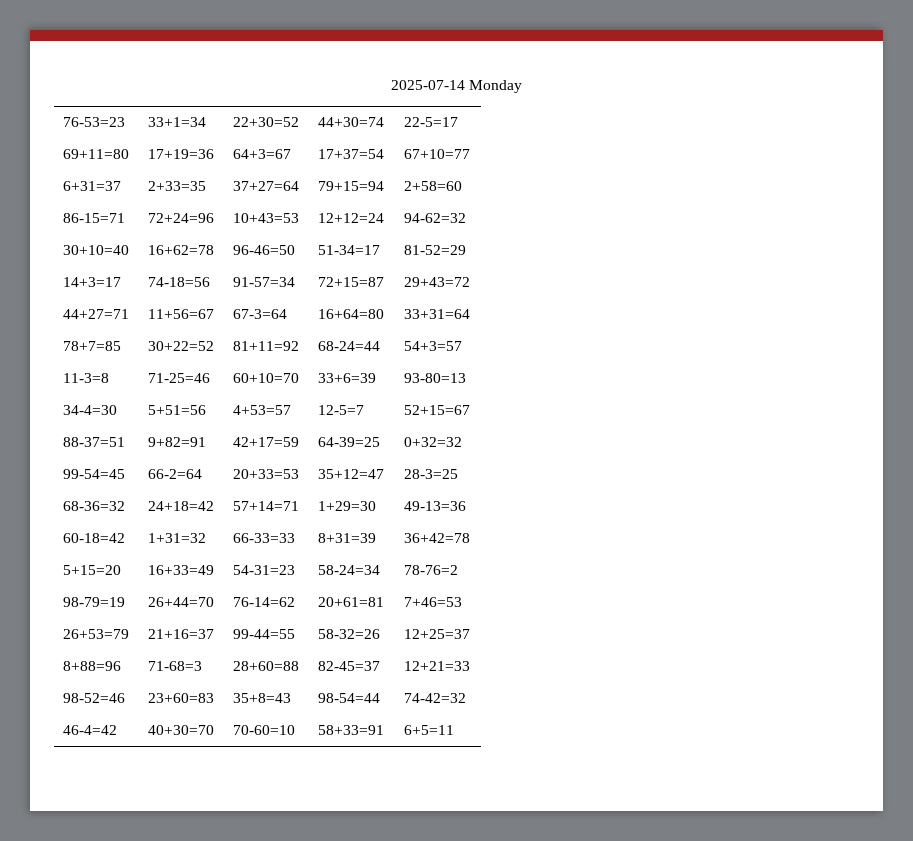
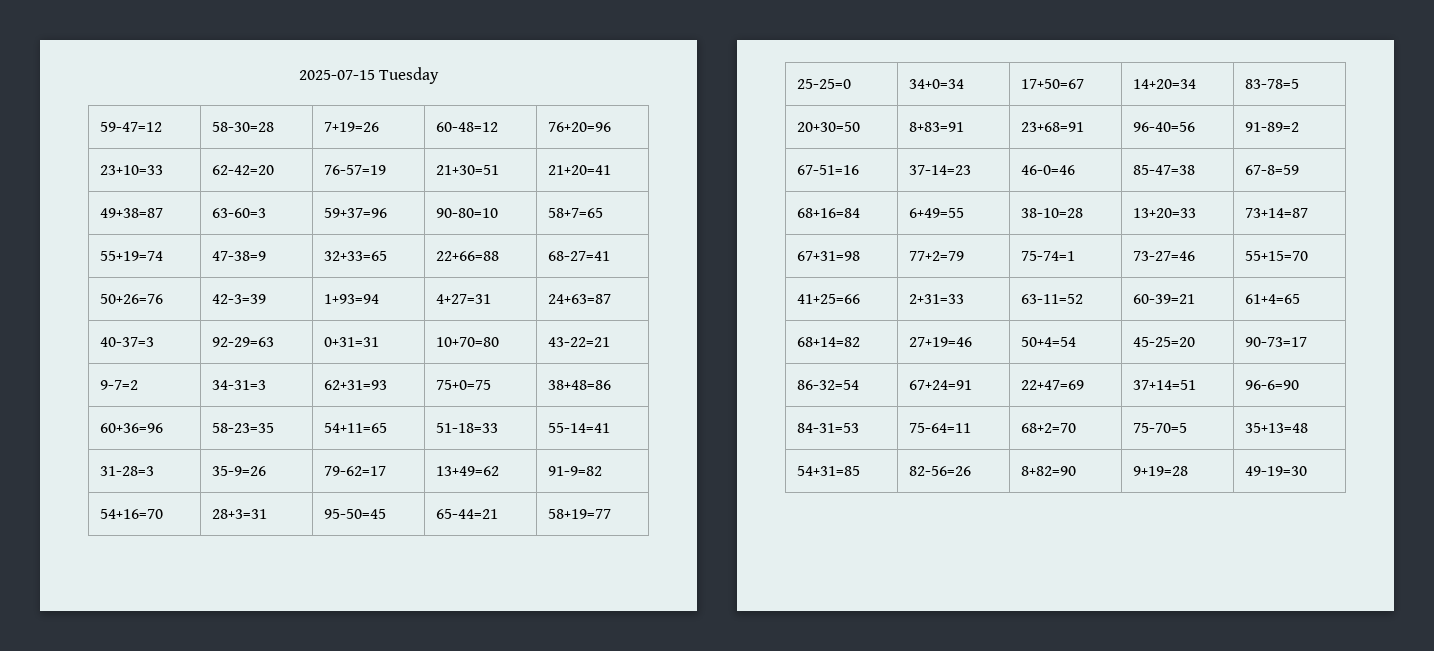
- 2025-07-14 Monday
- 76-53=23 | 33+1=34 | 22+30=52 | 44+30=74 | 22-5=17
- 69+11=80 | 17+19=36 | 64+3=67 | 17+37=54 | 67+10=77
- 6+31=37 | 2+33=35 | 37+27=64 | 79+15=94 | 2+58=60
- 86-15=71 | 72+24=96 | 10+43=53 | 12+12=24 | 94-62=32
- 30+10=40 | 16+62=78 | 96-46=50 | 51-34=17 | 81-52=29
- 14+3=17 | 74-18=56 | 91-57=34 | 72+15=87 | 29+43=72
- 44+27=71 | 11+56=67 | 67-3=64 | 16+64=80 | 33+31=64
- 78+7=85 | 30+22=52 | 81+11=92 | 68-24=44 | 54+3=57
- 11-3=8 | 71-25=46 | 60+10=70 | 33+6=39 | 93-80=13
- 34-4=30 | 5+51=56 | 4+53=57 | 12-5=7 | 52+15=67
- 88-37=51 | 9+82=91 | 42+17=59 | 64-39=25 | 0+32=32
- 99-54=45 | 66-2=64 | 20+33=53 | 35+12=47 | 28-3=25
- 68-36=32 | 24+18=42 | 57+14=71 | 1+29=30 | 49-13=36
- 60-18=42 | 1+31=32 | 66-33=33 | 8+31=39 | 36+42=78
- 5+15=20 | 16+33=49 | 54-31=23 | 58-24=34 | 78-76=2
- 98-79=19 | 26+44=70 | 76-14=62 | 20+61=81 | 7+46=53
- 26+53=79 | 21+16=37 | 99-44=55 | 58-32=26 | 12+25=37
- 8+88=96 | 71-68=3 | 28+60=88 | 82-45=37 | 12+21=33
- 98-52=46 | 23+60=83 | 35+8=43 | 98-54=44 | 74-42=32
- 46-4=42 | 40+30=70 | 70-60=10 | 58+33=91 | 6+5=11
+ 2025-07-15 Tuesday
+ 59-47=12 | 58-30=28 | 7+19=26 | 60-48=12 | 76+20=96
+ 23+10=33 | 62-42=20 | 76-57=19 | 21+30=51 | 21+20=41
+ 49+38=87 | 63-60=3 | 59+37=96 | 90-80=10 | 58+7=65
+ 55+19=74 | 47-38=9 | 32+33=65 | 22+66=88 | 68-27=41
+ 50+26=76 | 42-3=39 | 1+93=94 | 4+27=31 | 24+63=87
+ 40-37=3 | 92-29=63 | 0+31=31 | 10+70=80 | 43-22=21
+ 9-7=2 | 34-31=3 | 62+31=93 | 75+0=75 | 38+48=86
+ 60+36=96 | 58-23=35 | 54+11=65 | 51-18=33 | 55-14=41
+ 31-28=3 | 35-9=26 | 79-62=17 | 13+49=62 | 91-9=82
+ 54+16=70 | 28+3=31 | 95-50=45 | 65-44=21 | 58+19=77
+ 25-25=0 | 34+0=34 | 17+50=67 | 14+20=34 | 83-78=5
+ 20+30=50 | 8+83=91 | 23+68=91 | 96-40=56 | 91-89=2
+ 67-51=16 | 37-14=23 | 46-0=46 | 85-47=38 | 67-8=59
+ 68+16=84 | 6+49=55 | 38-10=28 | 13+20=33 | 73+14=87
+ 67+31=98 | 77+2=79 | 75-74=1 | 73-27=46 | 55+15=70
+ 41+25=66 | 2+31=33 | 63-11=52 | 60-39=21 | 61+4=65
+ 68+14=82 | 27+19=46 | 50+4=54 | 45-25=20 | 90-73=17
+ 86-32=54 | 67+24=91 | 22+47=69 | 37+14=51 | 96-6=90
+ 84-31=53 | 75-64=11 | 68+2=70 | 75-70=5 | 35+13=48
+ 54+31=85 | 82-56=26 | 8+82=90 | 9+19=28 | 49-19=30

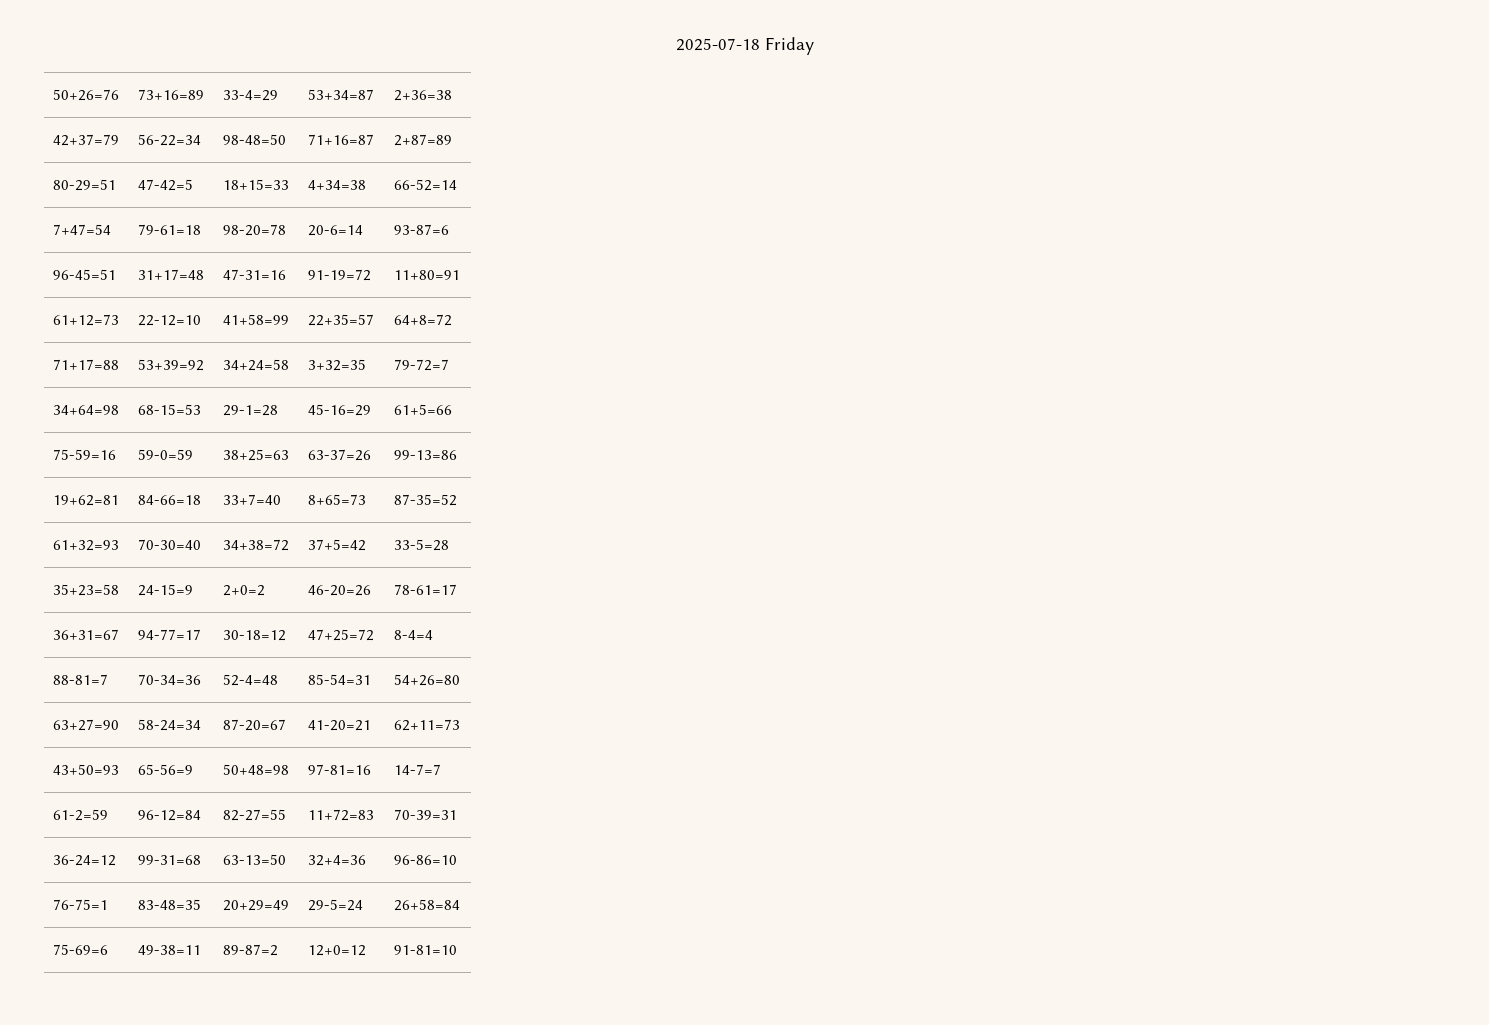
- 2025-07-15 Tuesday
- 59-47=12 | 58-30=28 | 7+19=26 | 60-48=12 | 76+20=96
- 23+10=33 | 62-42=20 | 76-57=19 | 21+30=51 | 21+20=41
- 49+38=87 | 63-60=3 | 59+37=96 | 90-80=10 | 58+7=65
- 55+19=74 | 47-38=9 | 32+33=65 | 22+66=88 | 68-27=41
- 50+26=76 | 42-3=39 | 1+93=94 | 4+27=31 | 24+63=87
- 40-37=3 | 92-29=63 | 0+31=31 | 10+70=80 | 43-22=21
- 9-7=2 | 34-31=3 | 62+31=93 | 75+0=75 | 38+48=86
- 60+36=96 | 58-23=35 | 54+11=65 | 51-18=33 | 55-14=41
- 31-28=3 | 35-9=26 | 79-62=17 | 13+49=62 | 91-9=82
- 54+16=70 | 28+3=31 | 95-50=45 | 65-44=21 | 58+19=77
- 25-25=0 | 34+0=34 | 17+50=67 | 14+20=34 | 83-78=5
- 20+30=50 | 8+83=91 | 23+68=91 | 96-40=56 | 91-89=2
- 67-51=16 | 37-14=23 | 46-0=46 | 85-47=38 | 67-8=59
- 68+16=84 | 6+49=55 | 38-10=28 | 13+20=33 | 73+14=87
- 67+31=98 | 77+2=79 | 75-74=1 | 73-27=46 | 55+15=70
- 41+25=66 | 2+31=33 | 63-11=52 | 60-39=21 | 61+4=65
- 68+14=82 | 27+19=46 | 50+4=54 | 45-25=20 | 90-73=17
- 86-32=54 | 67+24=91 | 22+47=69 | 37+14=51 | 96-6=90
- 84-31=53 | 75-64=11 | 68+2=70 | 75-70=5 | 35+13=48
- 54+31=85 | 82-56=26 | 8+82=90 | 9+19=28 | 49-19=30
+ 2025-07-18 Friday
+ 50+26=76 | 73+16=89 | 33-4=29 | 53+34=87 | 2+36=38
+ 42+37=79 | 56-22=34 | 98-48=50 | 71+16=87 | 2+87=89
+ 80-29=51 | 47-42=5 | 18+15=33 | 4+34=38 | 66-52=14
+ 7+47=54 | 79-61=18 | 98-20=78 | 20-6=14 | 93-87=6
+ 96-45=51 | 31+17=48 | 47-31=16 | 91-19=72 | 11+80=91
+ 61+12=73 | 22-12=10 | 41+58=99 | 22+35=57 | 64+8=72
+ 71+17=88 | 53+39=92 | 34+24=58 | 3+32=35 | 79-72=7
+ 34+64=98 | 68-15=53 | 29-1=28 | 45-16=29 | 61+5=66
+ 75-59=16 | 59-0=59 | 38+25=63 | 63-37=26 | 99-13=86
+ 19+62=81 | 84-66=18 | 33+7=40 | 8+65=73 | 87-35=52
+ 61+32=93 | 70-30=40 | 34+38=72 | 37+5=42 | 33-5=28
+ 35+23=58 | 24-15=9 | 2+0=2 | 46-20=26 | 78-61=17
+ 36+31=67 | 94-77=17 | 30-18=12 | 47+25=72 | 8-4=4
+ 88-81=7 | 70-34=36 | 52-4=48 | 85-54=31 | 54+26=80
+ 63+27=90 | 58-24=34 | 87-20=67 | 41-20=21 | 62+11=73
+ 43+50=93 | 65-56=9 | 50+48=98 | 97-81=16 | 14-7=7
+ 61-2=59 | 96-12=84 | 82-27=55 | 11+72=83 | 70-39=31
+ 36-24=12 | 99-31=68 | 63-13=50 | 32+4=36 | 96-86=10
+ 76-75=1 | 83-48=35 | 20+29=49 | 29-5=24 | 26+58=84
+ 75-69=6 | 49-38=11 | 89-87=2 | 12+0=12 | 91-81=10

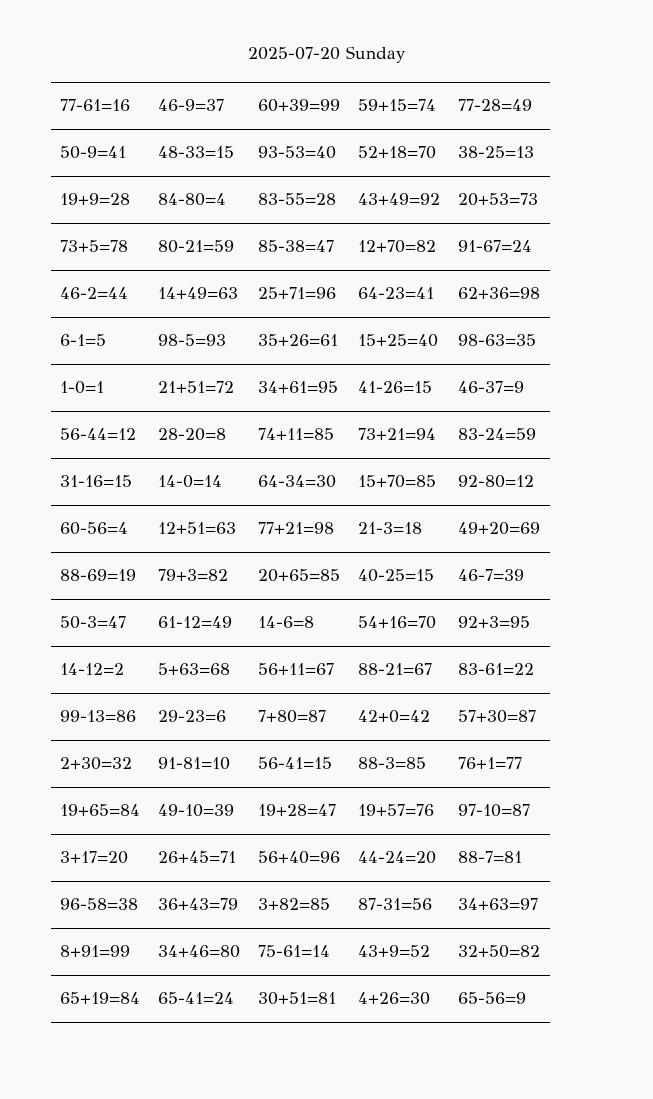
- 2025-07-18 Friday
- 50+26=76 | 73+16=89 | 33-4=29 | 53+34=87 | 2+36=38
- 42+37=79 | 56-22=34 | 98-48=50 | 71+16=87 | 2+87=89
- 80-29=51 | 47-42=5 | 18+15=33 | 4+34=38 | 66-52=14
- 7+47=54 | 79-61=18 | 98-20=78 | 20-6=14 | 93-87=6
- 96-45=51 | 31+17=48 | 47-31=16 | 91-19=72 | 11+80=91
- 61+12=73 | 22-12=10 | 41+58=99 | 22+35=57 | 64+8=72
- 71+17=88 | 53+39=92 | 34+24=58 | 3+32=35 | 79-72=7
- 34+64=98 | 68-15=53 | 29-1=28 | 45-16=29 | 61+5=66
- 75-59=16 | 59-0=59 | 38+25=63 | 63-37=26 | 99-13=86
- 19+62=81 | 84-66=18 | 33+7=40 | 8+65=73 | 87-35=52
- 61+32=93 | 70-30=40 | 34+38=72 | 37+5=42 | 33-5=28
- 35+23=58 | 24-15=9 | 2+0=2 | 46-20=26 | 78-61=17
- 36+31=67 | 94-77=17 | 30-18=12 | 47+25=72 | 8-4=4
- 88-81=7 | 70-34=36 | 52-4=48 | 85-54=31 | 54+26=80
- 63+27=90 | 58-24=34 | 87-20=67 | 41-20=21 | 62+11=73
- 43+50=93 | 65-56=9 | 50+48=98 | 97-81=16 | 14-7=7
- 61-2=59 | 96-12=84 | 82-27=55 | 11+72=83 | 70-39=31
- 36-24=12 | 99-31=68 | 63-13=50 | 32+4=36 | 96-86=10
- 76-75=1 | 83-48=35 | 20+29=49 | 29-5=24 | 26+58=84
- 75-69=6 | 49-38=11 | 89-87=2 | 12+0=12 | 91-81=10
+ 2025-07-20 Sunday
+ 77-61=16 | 46-9=37 | 60+39=99 | 59+15=74 | 77-28=49
+ 50-9=41 | 48-33=15 | 93-53=40 | 52+18=70 | 38-25=13
+ 19+9=28 | 84-80=4 | 83-55=28 | 43+49=92 | 20+53=73
+ 73+5=78 | 80-21=59 | 85-38=47 | 12+70=82 | 91-67=24
+ 46-2=44 | 14+49=63 | 25+71=96 | 64-23=41 | 62+36=98
+ 6-1=5 | 98-5=93 | 35+26=61 | 15+25=40 | 98-63=35
+ 1-0=1 | 21+51=72 | 34+61=95 | 41-26=15 | 46-37=9
+ 56-44=12 | 28-20=8 | 74+11=85 | 73+21=94 | 83-24=59
+ 31-16=15 | 14-0=14 | 64-34=30 | 15+70=85 | 92-80=12
+ 60-56=4 | 12+51=63 | 77+21=98 | 21-3=18 | 49+20=69
+ 88-69=19 | 79+3=82 | 20+65=85 | 40-25=15 | 46-7=39
+ 50-3=47 | 61-12=49 | 14-6=8 | 54+16=70 | 92+3=95
+ 14-12=2 | 5+63=68 | 56+11=67 | 88-21=67 | 83-61=22
+ 99-13=86 | 29-23=6 | 7+80=87 | 42+0=42 | 57+30=87
+ 2+30=32 | 91-81=10 | 56-41=15 | 88-3=85 | 76+1=77
+ 19+65=84 | 49-10=39 | 19+28=47 | 19+57=76 | 97-10=87
+ 3+17=20 | 26+45=71 | 56+40=96 | 44-24=20 | 88-7=81
+ 96-58=38 | 36+43=79 | 3+82=85 | 87-31=56 | 34+63=97
+ 8+91=99 | 34+46=80 | 75-61=14 | 43+9=52 | 32+50=82
+ 65+19=84 | 65-41=24 | 30+51=81 | 4+26=30 | 65-56=9

